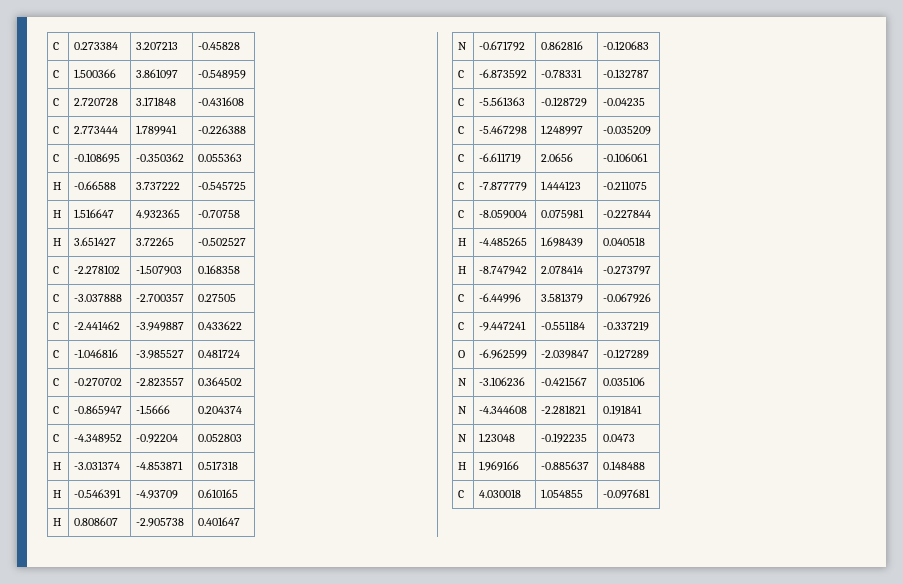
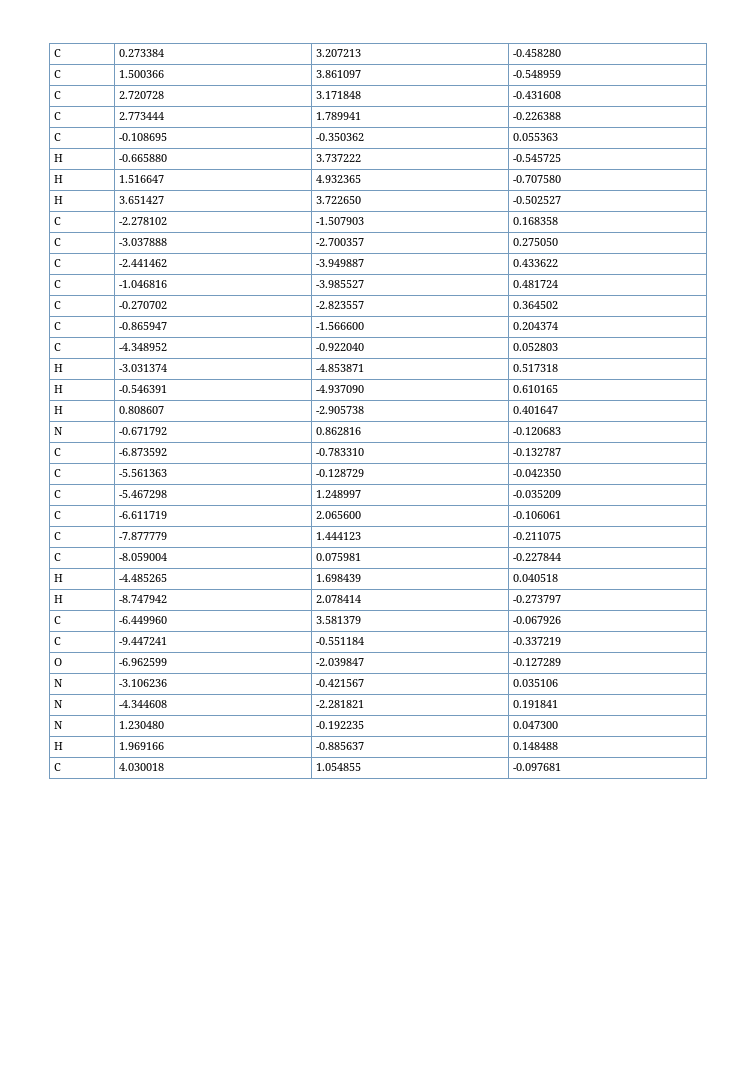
- C | 0.273384 | 3.207213 | -0.45828
+ C | 0.273384 | 3.207213 | -0.458280
- H | -0.66588 | 3.737222 | -0.545725
+ H | -0.665880 | 3.737222 | -0.545725
- H | 1.516647 | 4.932365 | -0.70758
+ H | 1.516647 | 4.932365 | -0.707580
- H | 3.651427 | 3.72265 | -0.502527
+ H | 3.651427 | 3.722650 | -0.502527
- C | -3.037888 | -2.700357 | 0.27505
+ C | -3.037888 | -2.700357 | 0.275050
- C | -0.865947 | -1.5666 | 0.204374
+ C | -0.865947 | -1.566600 | 0.204374
- C | -4.348952 | -0.92204 | 0.052803
+ C | -4.348952 | -0.922040 | 0.052803
- H | -0.546391 | -4.93709 | 0.610165
+ H | -0.546391 | -4.937090 | 0.610165
- C | -6.873592 | -0.78331 | -0.132787
+ C | -6.873592 | -0.783310 | -0.132787
- C | -5.561363 | -0.128729 | -0.04235
+ C | -5.561363 | -0.128729 | -0.042350
- C | -6.611719 | 2.0656 | -0.106061
+ C | -6.611719 | 2.065600 | -0.106061
- C | -6.44996 | 3.581379 | -0.067926
+ C | -6.449960 | 3.581379 | -0.067926
- N | 1.23048 | -0.192235 | 0.0473
+ N | 1.230480 | -0.192235 | 0.047300

